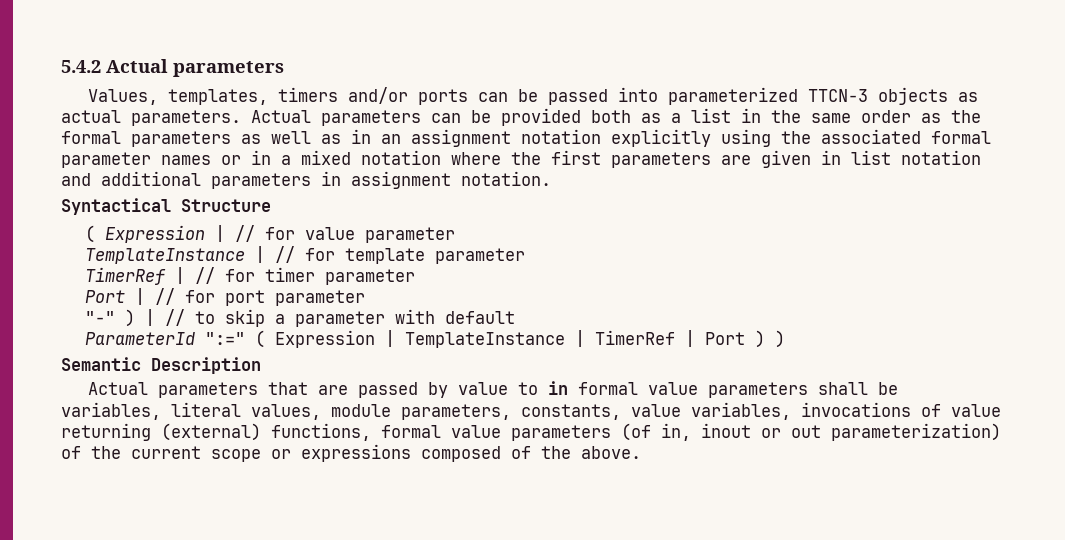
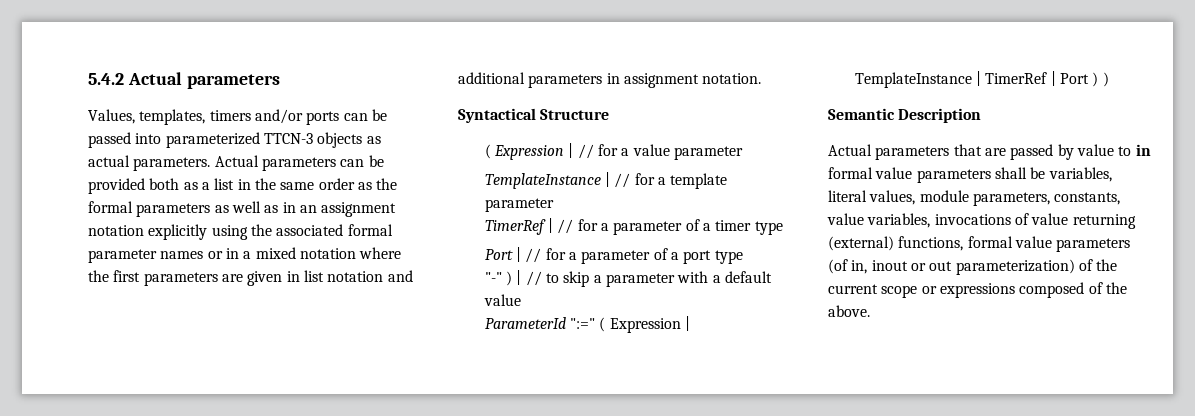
- ( Expression | // for value parameter
+ ( Expression | // for a value parameter
- TemplateInstance | // for template parameter
+ TemplateInstance | // for a template parameter
- TimerRef | // for timer parameter
- Port | // for port parameter
+ TimerRef | // for a parameter of a timer type
+ Port | // for a parameter of a port type
- "-" ) | // to skip a parameter with default
+ "-" ) | // to skip a parameter with a default value

